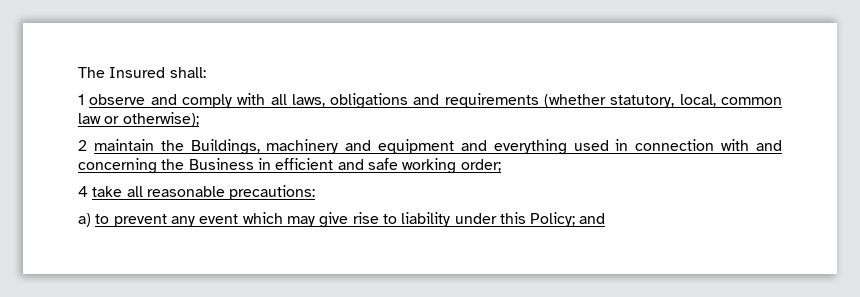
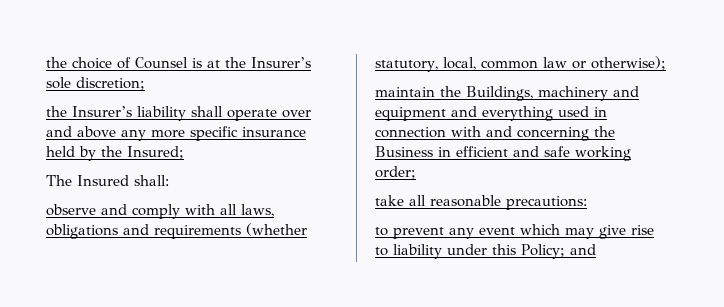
+ the choice of Counsel is at the Insurer’s sole discretion;
+ the Insurer’s liability shall operate over and above any more specific insurance held by the Insured;
- 1 observe and comply with all laws, obligations and requirements (whether statutory, local, common law or otherwise);
+ observe and comply with all laws, obligations and requirements (whether statutory, local, common law or otherwise);
- 2 maintain the Buildings, machinery and equipment and everything used in connection with and concerning the Business in efficient and safe working order;
+ maintain the Buildings, machinery and equipment and everything used in connection with and concerning the Business in efficient and safe working order;
- 4 take all reasonable precautions:
+ take all reasonable precautions:
- a) to prevent any event which may give rise to liability under this Policy; and
+ to prevent any event which may give rise to liability under this Policy; and

